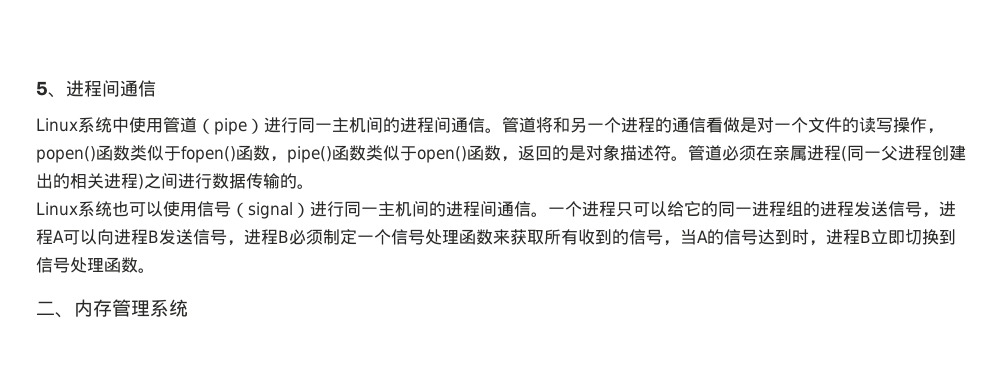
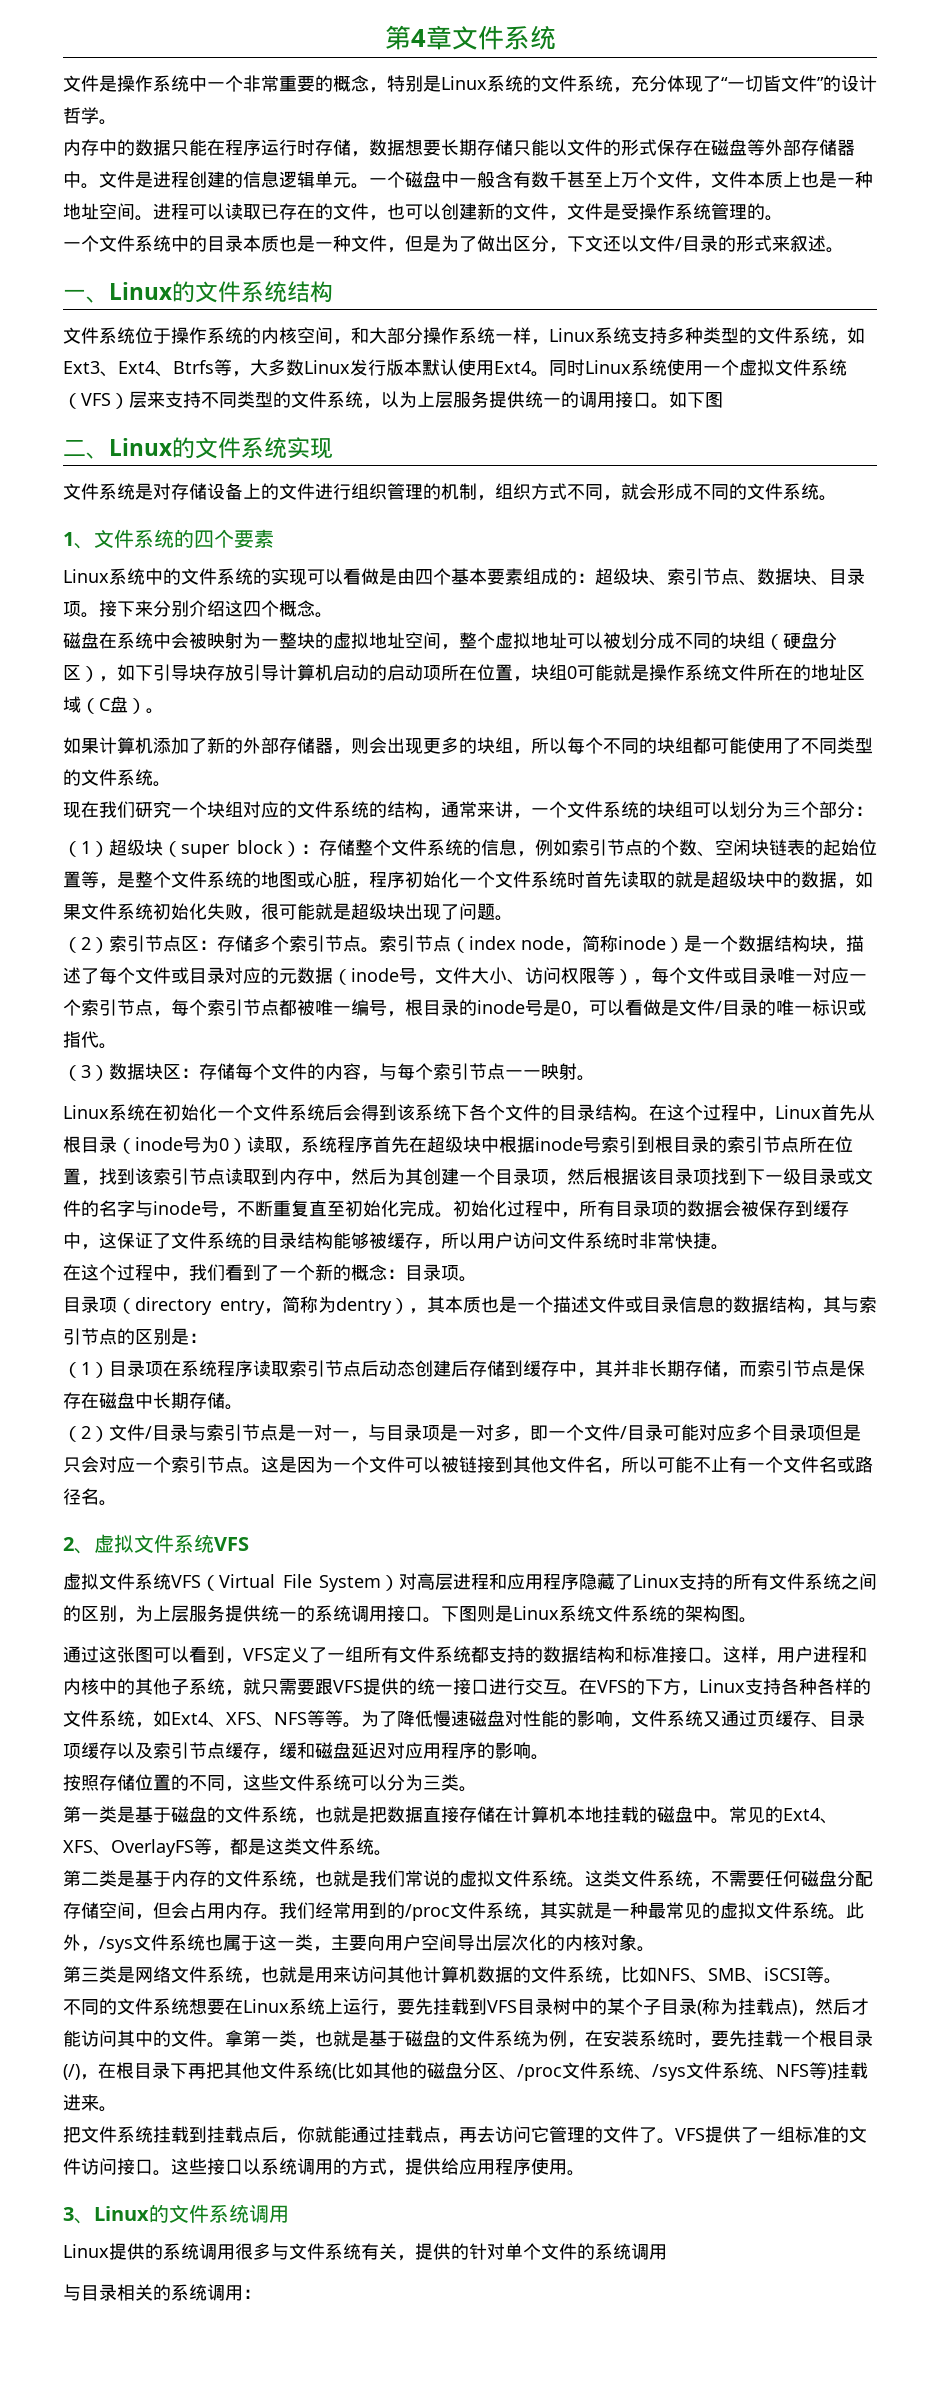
- 5、进程间通信
- Linux系统中使用管道（pipe）进行同一主机间的进程间通信。管道将和另一个进程的通信看做是对一个文件的读写操作，popen()函数类似于fopen()函数，pipe()函数类似于open()函数，返回的是对象描述符。管道必须在亲属进程(同一父进程创建出的相关进程)之间进行数据传输的。
- Linux系统也可以使用信号（signal）进行同一主机间的进程间通信。一个进程只可以给它的同一进程组的进程发送信号，进程A可以向进程B发送信号，进程B必须制定一个信号处理函数来获取所有收到的信号，当A的信号达到时，进程B立即切换到信号处理函数。
- 二、内存管理系统
+ 第4章文件系统
+ 文件是操作系统中一个非常重要的概念，特别是Linux系统的文件系统，充分体现了“一切皆文件”的设计哲学。
+ 内存中的数据只能在程序运行时存储，数据想要长期存储只能以文件的形式保存在磁盘等外部存储器中。文件是进程创建的信息逻辑单元。一个磁盘中一般含有数千甚至上万个文件，文件本质上也是一种地址空间。进程可以读取已存在的文件，也可以创建新的文件，文件是受操作系统管理的。
+ 一个文件系统中的目录本质也是一种文件，但是为了做出区分，下文还以文件/目录的形式来叙述。
+ 一、Linux的文件系统结构
+ 文件系统位于操作系统的内核空间，和大部分操作系统一样，Linux系统支持多种类型的文件系统，如Ext3、Ext4、Btrfs等，大多数Linux发行版本默认使用Ext4。同时Linux系统使用一个虚拟文件系统（VFS）层来支持不同类型的文件系统，以为上层服务提供统一的调用接口。如下图
+ 二、Linux的文件系统实现
+ 文件系统是对存储设备上的文件进行组织管理的机制，组织方式不同，就会形成不同的文件系统。
+ 1、文件系统的四个要素
+ Linux系统中的文件系统的实现可以看做是由四个基本要素组成的：超级块、索引节点、数据块、目录项。接下来分别介绍这四个概念。
+ 磁盘在系统中会被映射为一整块的虚拟地址空间，整个虚拟地址可以被划分成不同的块组（硬盘分区），如下引导块存放引导计算机启动的启动项所在位置，块组0可能就是操作系统文件所在的地址区域（C盘）。
+ 如果计算机添加了新的外部存储器，则会出现更多的块组，所以每个不同的块组都可能使用了不同类型的文件系统。
+ 现在我们研究一个块组对应的文件系统的结构，通常来讲，一个文件系统的块组可以划分为三个部分：
+ （1）超级块（super block）：存储整个文件系统的信息，例如索引节点的个数、空闲块链表的起始位置等，是整个文件系统的地图或心脏，程序初始化一个文件系统时首先读取的就是超级块中的数据，如果文件系统初始化失败，很可能就是超级块出现了问题。
+ （2）索引节点区：存储多个索引节点。索引节点（index node，简称inode）是一个数据结构块，描述了每个文件或目录对应的元数据（inode号，文件大小、访问权限等），每个文件或目录唯一对应一个索引节点，每个索引节点都被唯一编号，根目录的inode号是0，可以看做是文件/目录的唯一标识或指代。
+ （3）数据块区：存储每个文件的内容，与每个索引节点一一映射。
+ Linux系统在初始化一个文件系统后会得到该系统下各个文件的目录结构。在这个过程中，Linux首先从根目录（inode号为0）读取，系统程序首先在超级块中根据inode号索引到根目录的索引节点所在位置，找到该索引节点读取到内存中，然后为其创建一个目录项，然后根据该目录项找到下一级目录或文件的名字与inode号，不断重复直至初始化完成。初始化过程中，所有目录项的数据会被保存到缓存中，这保证了文件系统的目录结构能够被缓存，所以用户访问文件系统时非常快捷。
+ 在这个过程中，我们看到了一个新的概念：目录项。
+ 目录项（directory entry，简称为dentry），其本质也是一个描述文件或目录信息的数据结构，其与索引节点的区别是：
+ （1）目录项在系统程序读取索引节点后动态创建后存储到缓存中，其并非长期存储，而索引节点是保存在磁盘中长期存储。
+ （2）文件/目录与索引节点是一对一，与目录项是一对多，即一个文件/目录可能对应多个目录项但是只会对应一个索引节点。这是因为一个文件可以被链接到其他文件名，所以可能不止有一个文件名或路径名。
+ 2、虚拟文件系统VFS
+ 虚拟文件系统VFS（Virtual File System）对高层进程和应用程序隐藏了Linux支持的所有文件系统之间的区别，为上层服务提供统一的系统调用接口。下图则是Linux系统文件系统的架构图。
+ 通过这张图可以看到，VFS定义了一组所有文件系统都支持的数据结构和标准接口。这样，用户进程和内核中的其他子系统，就只需要跟VFS提供的统一接口进行交互。在VFS的下方，Linux支持各种各样的文件系统，如Ext4、XFS、NFS等等。为了降低慢速磁盘对性能的影响，文件系统又通过页缓存、目录项缓存以及索引节点缓存，缓和磁盘延迟对应用程序的影响。
+ 按照存储位置的不同，这些文件系统可以分为三类。
+ 第一类是基于磁盘的文件系统，也就是把数据直接存储在计算机本地挂载的磁盘中。常见的Ext4、XFS、OverlayFS等，都是这类文件系统。
+ 第二类是基于内存的文件系统，也就是我们常说的虚拟文件系统。这类文件系统，不需要任何磁盘分配存储空间，但会占用内存。我们经常用到的/proc文件系统，其实就是一种最常见的虚拟文件系统。此外，/sys文件系统也属于这一类，主要向用户空间导出层次化的内核对象。
+ 第三类是网络文件系统，也就是用来访问其他计算机数据的文件系统，比如NFS、SMB、iSCSI等。
+ 不同的文件系统想要在Linux系统上运行，要先挂载到VFS目录树中的某个子目录(称为挂载点)，然后才能访问其中的文件。拿第一类，也就是基于磁盘的文件系统为例，在安装系统时，要先挂载一个根目录(/)，在根目录下再把其他文件系统(比如其他的磁盘分区、/proc文件系统、/sys文件系统、NFS等)挂载进来。
+ 把文件系统挂载到挂载点后，你就能通过挂载点，再去访问它管理的文件了。VFS提供了一组标准的文件访问接口。这些接口以系统调用的方式，提供给应用程序使用。
+ 3、Linux的文件系统调用
+ Linux提供的系统调用很多与文件系统有关，提供的针对单个文件的系统调用
+ 与目录相关的系统调用：

